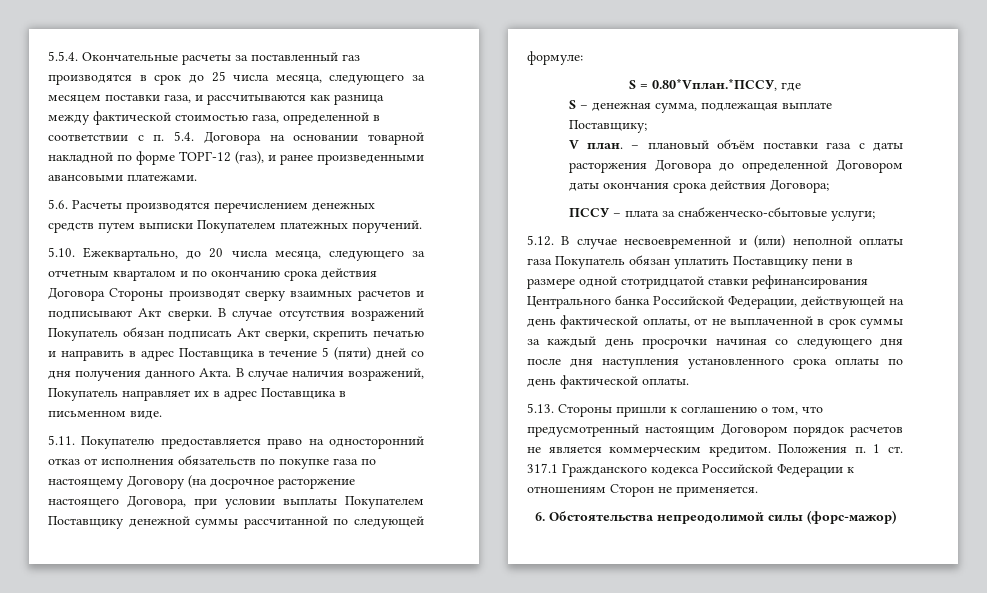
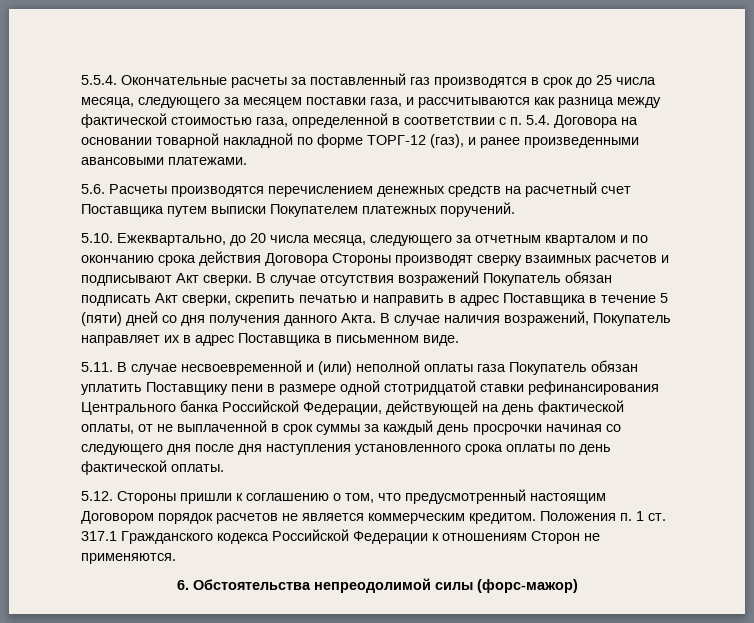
- 5.6. Расчеты производятся перечислением денежных средств путем выписки Покупателем платежных поручений.
+ 5.6. Расчеты производятся перечислением денежных средств на расчетный счет Поставщика путем выписки Покупателем платежных поручений.
- 5.11. Покупателю предоставляется право на односторонний отказ от исполнения обязательств по покупке газа по настоящему Договору (на досрочное расторжение настоящего Договора, при условии выплаты Покупателем Поставщику денежной суммы рассчитанной по следующей формуле:
- S = 0.80*Vплан.*ПССУ, где
- S – денежная сумма, подлежащая выплате Поставщику;
- V план. – плановый объём поставки газа с даты расторжения Договора до определенной Договором даты окончания срока действия Договора;
- ПССУ – плата за снабженческо-сбытовые услуги;
- 5.12. В случае несвоевременной и (или) неполной оплаты газа Покупатель обязан уплатить Поставщику пени в размере одной стотридцатой ставки рефинансирования Центрального банка Российской Федерации, действующей на день фактической оплаты, от не выплаченной в срок суммы за каждый день просрочки начиная со следующего дня после дня наступления установленного срока оплаты по день фактической оплаты.
+ 5.11. В случае несвоевременной и (или) неполной оплаты газа Покупатель обязан уплатить Поставщику пени в размере одной стотридцатой ставки рефинансирования Центрального банка Российской Федерации, действующей на день фактической оплаты, от не выплаченной в срок суммы за каждый день просрочки начиная со следующего дня после дня наступления установленного срока оплаты по день фактической оплаты.
- 5.13. Стороны пришли к соглашению о том, что предусмотренный настоящим Договором порядок расчетов не является коммерческим кредитом.
+ 5.12. Стороны пришли к соглашению о том, что предусмотренный настоящим Договором порядок расчетов не является коммерческим кредитом.
- Положения п. 1 ст. 317.1 Гражданского кодекса Российской Федерации к отношениям Сторон не применяется.
+ Положения п. 1 ст. 317.1 Гражданского кодекса Российской Федерации к отношениям Сторон не применяются.

